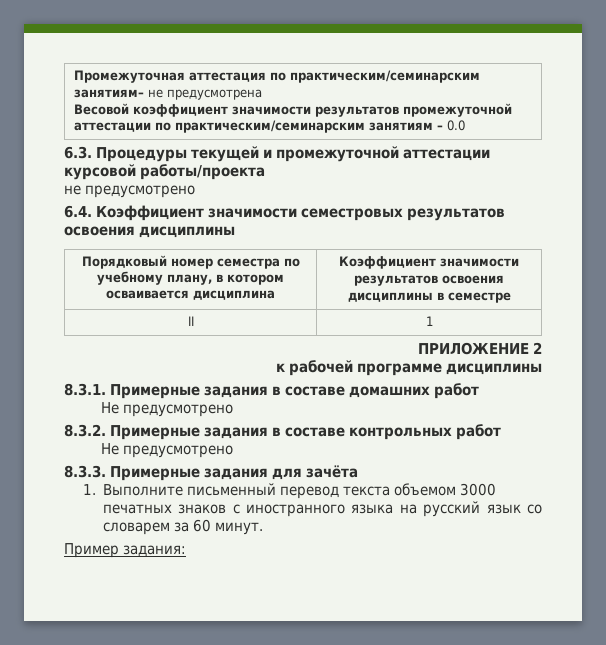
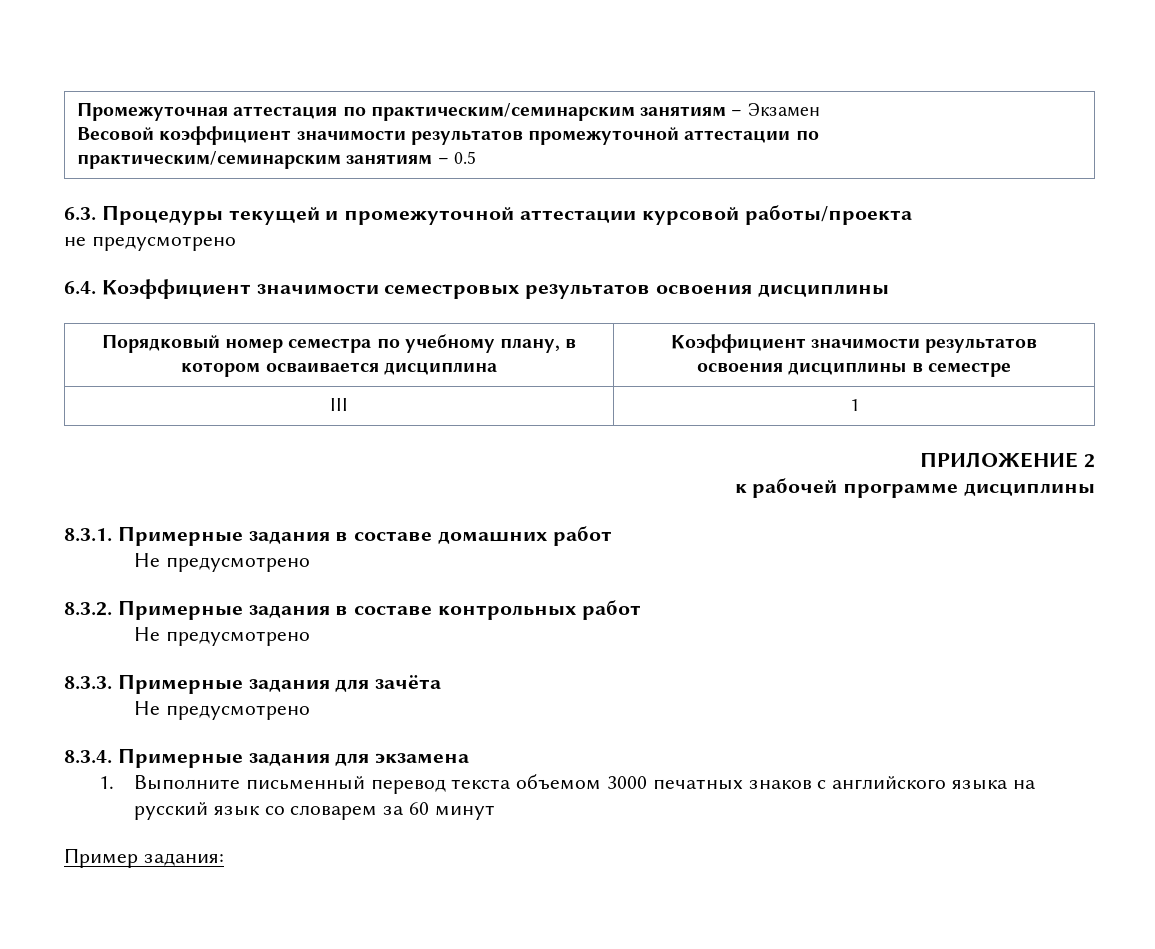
- Промежуточная аттестация по практическим/семинарским занятиям– не предусмотрена
- Весовой коэффициент значимости результатов промежуточной аттестации по практическим/семинарским занятиям – 0.0
+ Промежуточная аттестация по практическим/семинарским занятиям – Экзамен
+ Весовой коэффициент значимости результатов промежуточной аттестации по практическим/семинарским занятиям – 0.5
- II | 1
+ III | 1
  8.3.3. Примерные задания для зачёта
+ Не предусмотрено
+ 8.3.4. Примерные задания для экзамена
- 1. Выполните письменный перевод текста объемом 3000 печатных знаков с иностранного языка на русский язык со словарем за 60 минут.
+ 1. Выполните письменный перевод текста объемом 3000 печатных знаков с английского языка на русский язык со словарем за 60 минут

